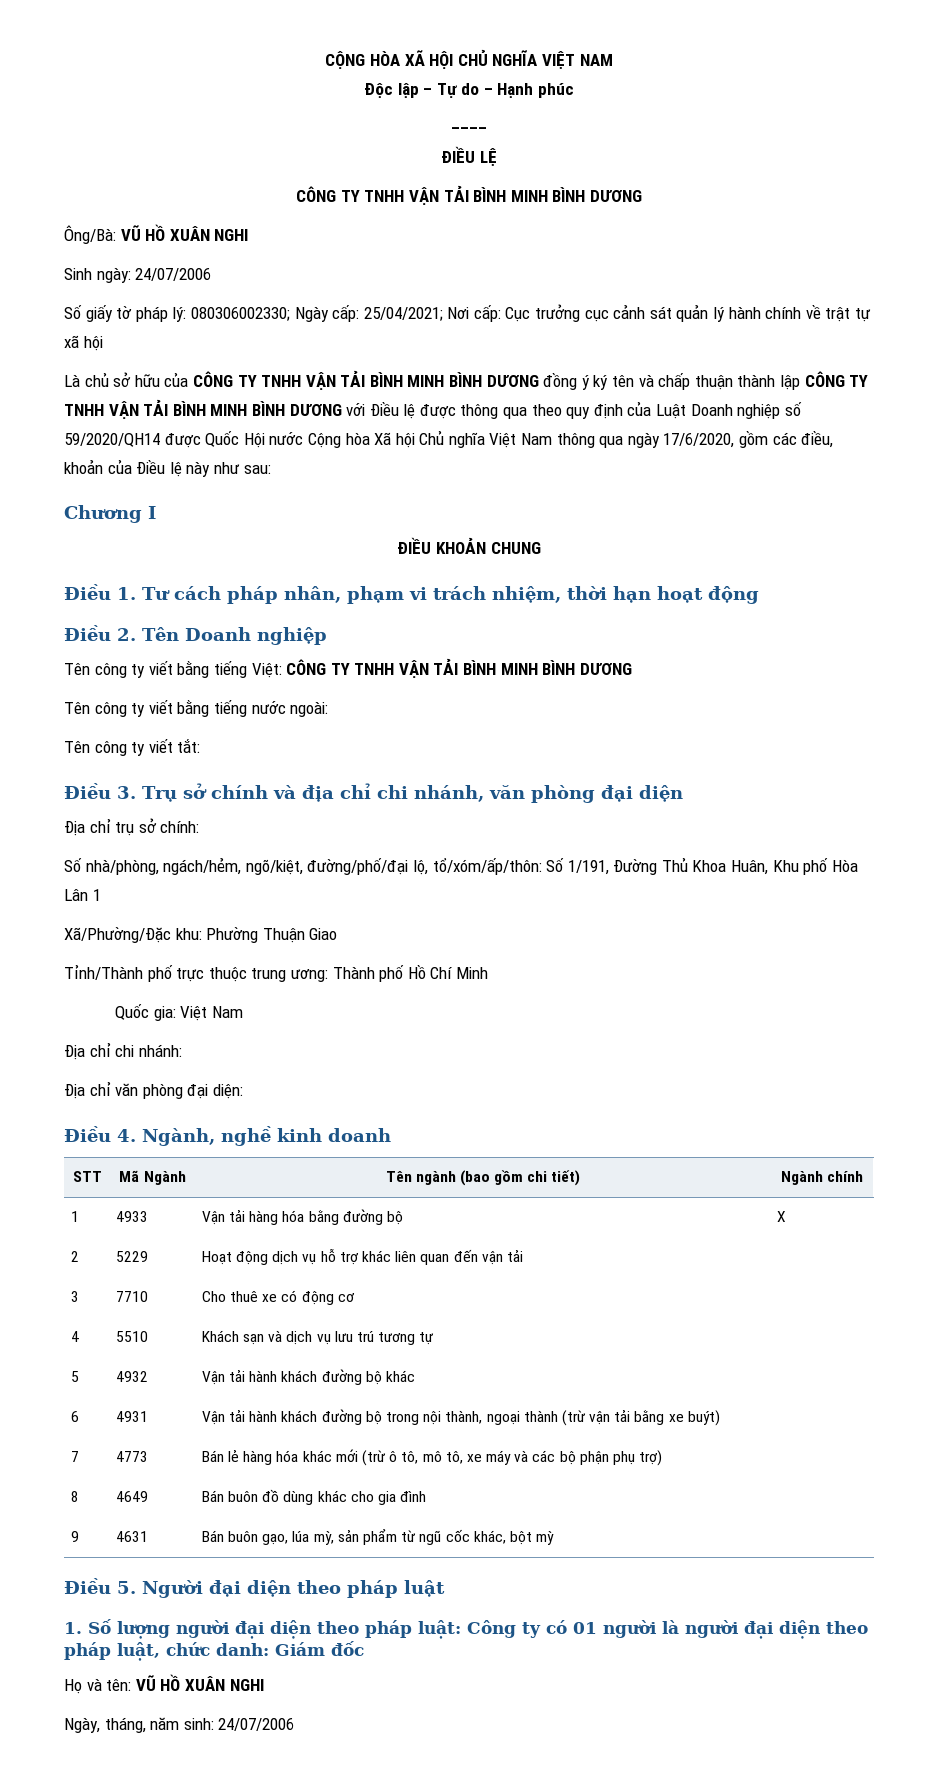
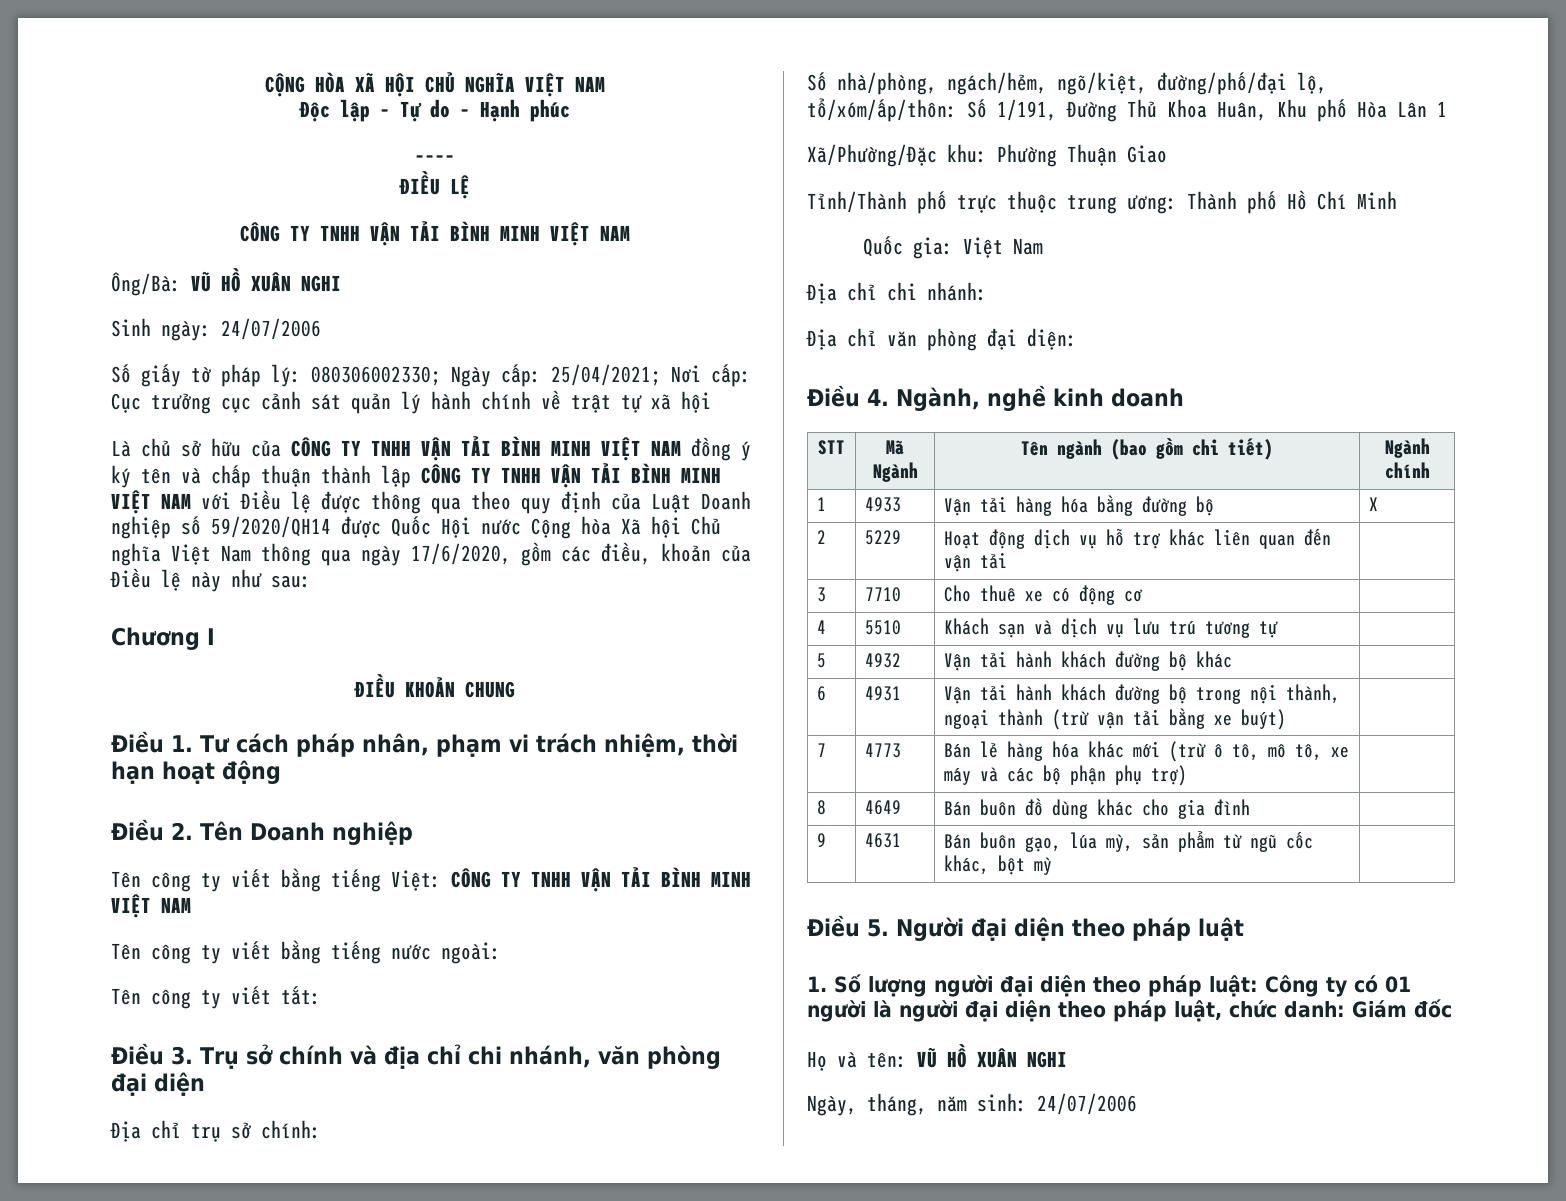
  ĐIỀU LỆ
- CÔNG TY TNHH VẬN TẢI BÌNH MINH BÌNH DƯƠNG
+ CÔNG TY TNHH VẬN TẢI BÌNH MINH VIỆT NAM
- Là chủ sở hữu của CÔNG TY TNHH VẬN TẢI BÌNH MINH BÌNH DƯƠNG đồng ý ký tên và chấp thuận thành lập CÔNG TY TNHH VẬN TẢI BÌNH MINH BÌNH DƯƠNG với Điều lệ được thông qua theo quy định của Luật Doanh nghiệp số 59/2020/QH14 được Quốc Hội nước Cộng hòa Xã hội Chủ nghĩa Việt Nam thông qua ngày 17/6/2020, gồm các điều, khoản của Điều lệ này như sau:
+ Là chủ sở hữu của CÔNG TY TNHH VẬN TẢI BÌNH MINH VIỆT NAM đồng ý ký tên và chấp thuận thành lập CÔNG TY TNHH VẬN TẢI BÌNH MINH VIỆT NAM với Điều lệ được thông qua theo quy định của Luật Doanh nghiệp số 59/2020/QH14 được Quốc Hội nước Cộng hòa Xã hội Chủ nghĩa Việt Nam thông qua ngày 17/6/2020, gồm các điều, khoản của Điều lệ này như sau:
- Tên công ty viết bằng tiếng Việt: CÔNG TY TNHH VẬN TẢI BÌNH MINH BÌNH DƯƠNG
+ Tên công ty viết bằng tiếng Việt: CÔNG TY TNHH VẬN TẢI BÌNH MINH VIỆT NAM

